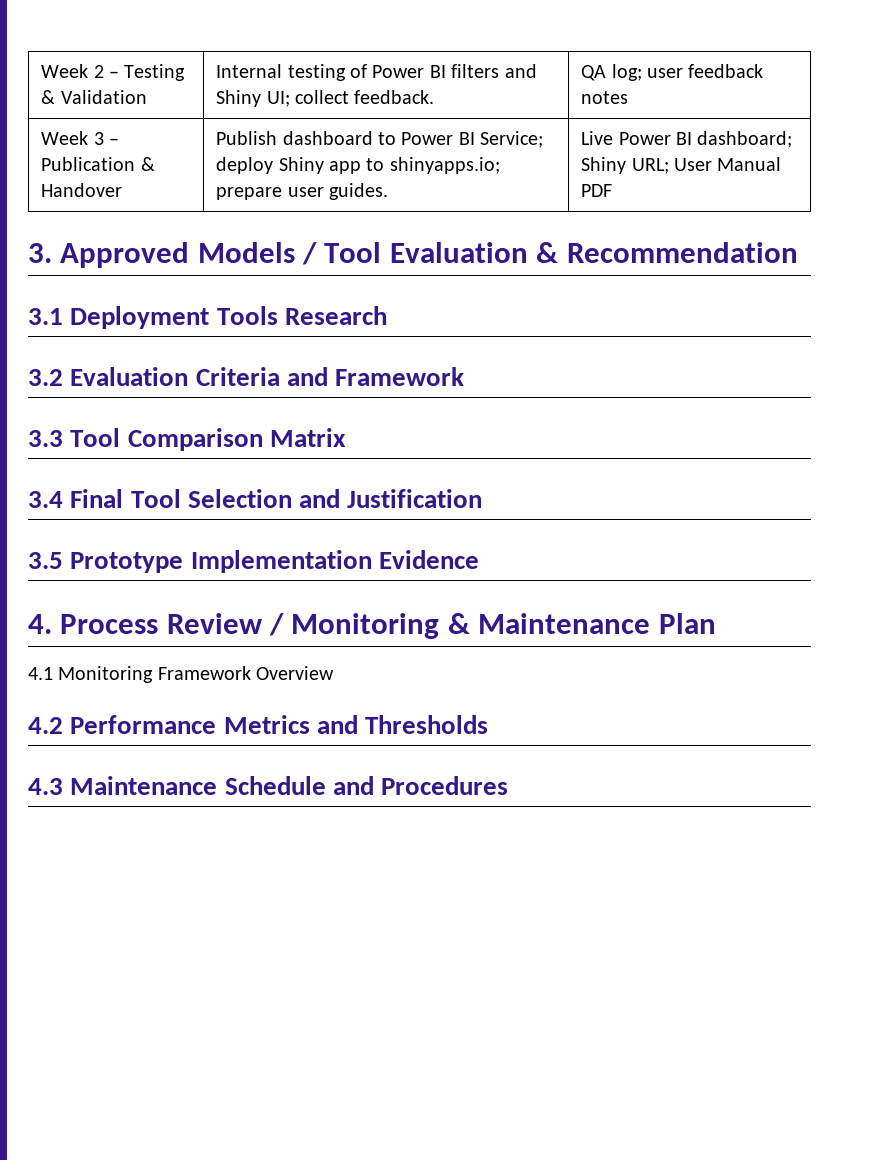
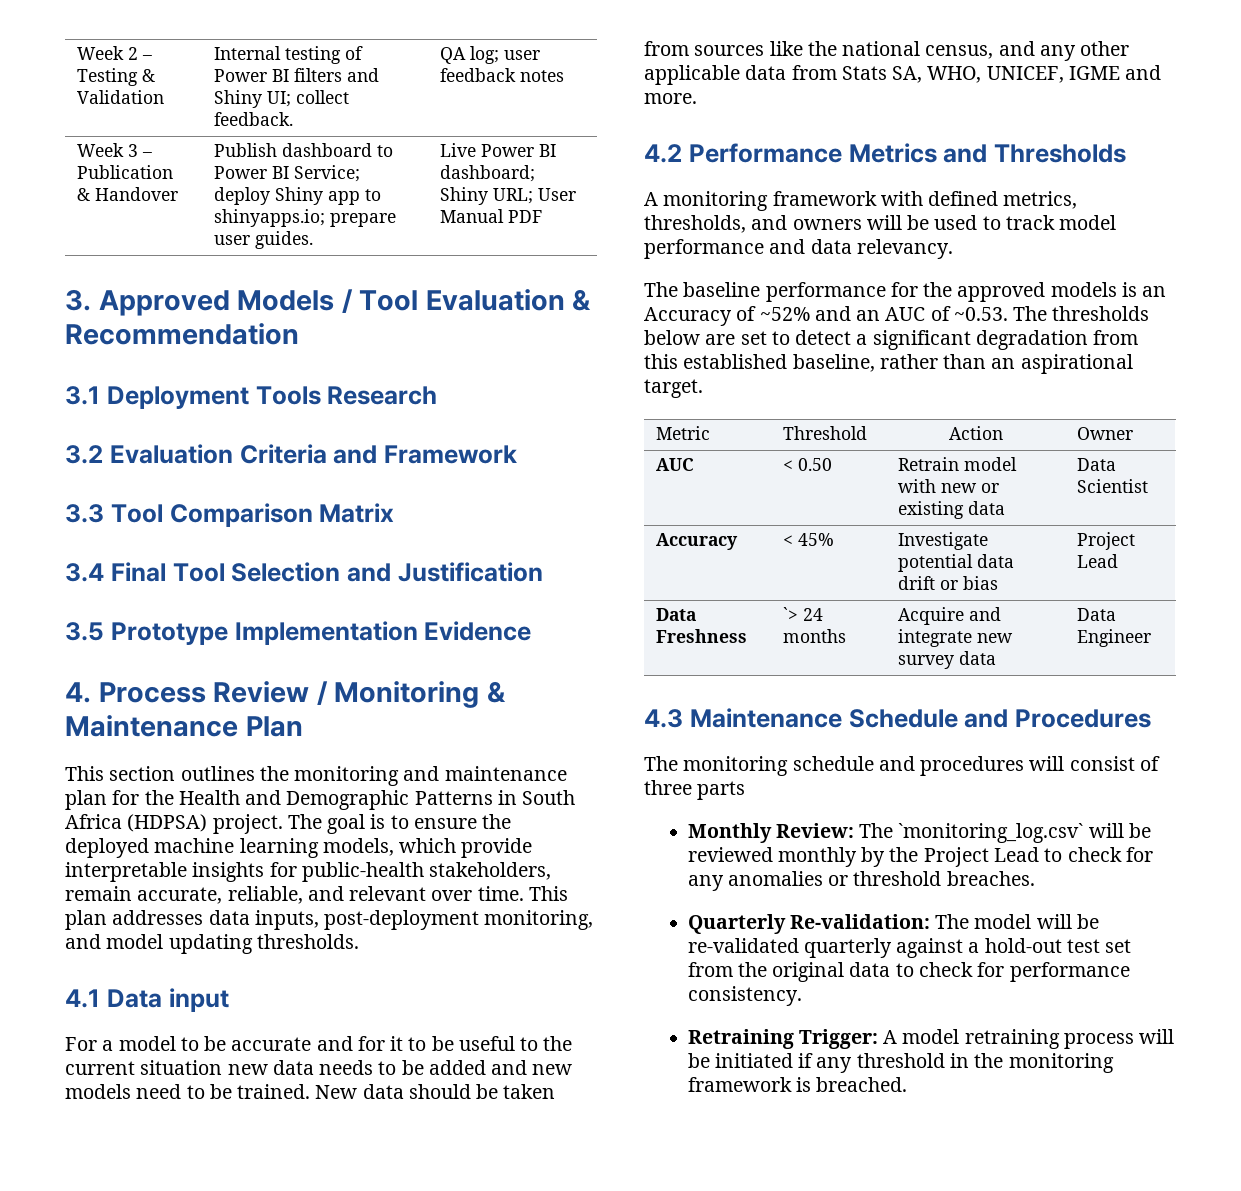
- 4.1 Monitoring Framework Overview
+ This section outlines the monitoring and maintenance plan for the Health and Demographic Patterns in South Africa (HDPSA) project. The goal is to ensure the deployed machine learning models, which provide interpretable insights for public-health stakeholders, remain accurate, reliable, and relevant over time. This plan addresses data inputs, post-deployment monitoring, and model updating thresholds.
+ 4.1 Data input
+ For a model to be accurate and for it to be useful to the current situation new data needs to be added and new models need to be trained. New data should be taken from sources like the national census, and any other applicable data from Stats SA, WHO, UNICEF, IGME and more.
+ A monitoring framework with defined metrics, thresholds, and owners will be used to track model performance and data relevancy.
+ The baseline performance for the approved models is an Accuracy of ~52% and an AUC of ~0.53. The thresholds below are set to detect a significant degradation from this established baseline, rather than an aspirational target.
+ Metric | Threshold | Action | Owner
+ AUC | < 0.50 | Retrain model with new or existing data | Data Scientist
+ Accuracy | < 45% | Investigate potential data drift or bias | Project Lead
+ Data Freshness | `> 24 months | Acquire and integrate new survey data | Data Engineer
+ The monitoring schedule and procedures will consist of three parts
+ Monthly Review: The `monitoring_log.csv` will be reviewed monthly by the Project Lead to check for any anomalies or threshold breaches.
+ Quarterly Re-validation: The model will be re-validated quarterly against a hold-out test set from the original data to check for performance consistency.
+ Retraining Trigger: A model retraining process will be initiated if any threshold in the monitoring framework is breached.

